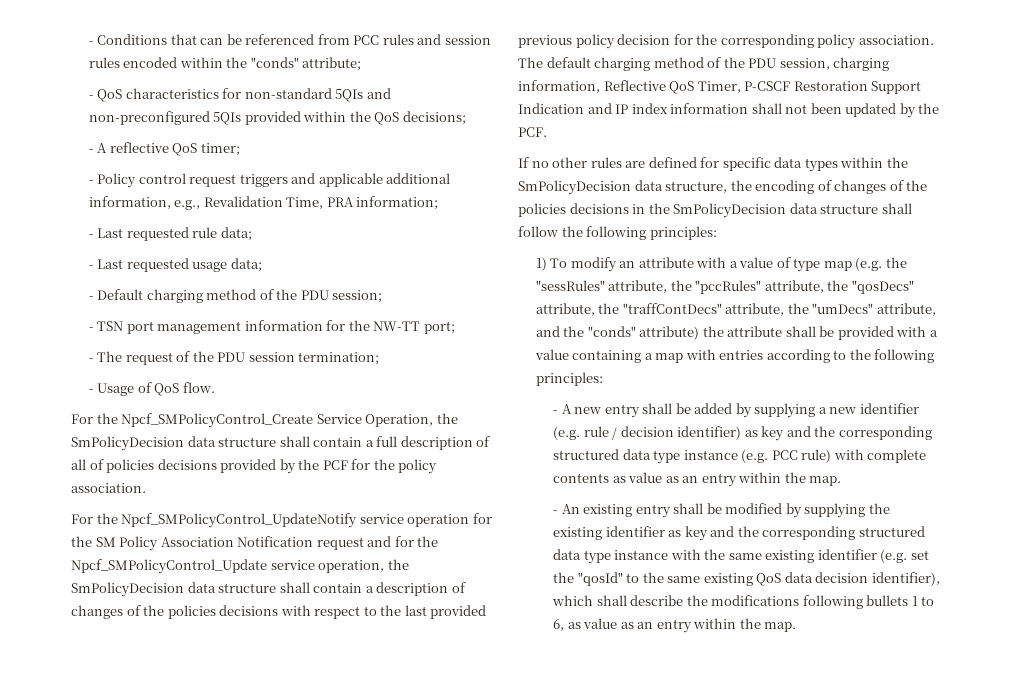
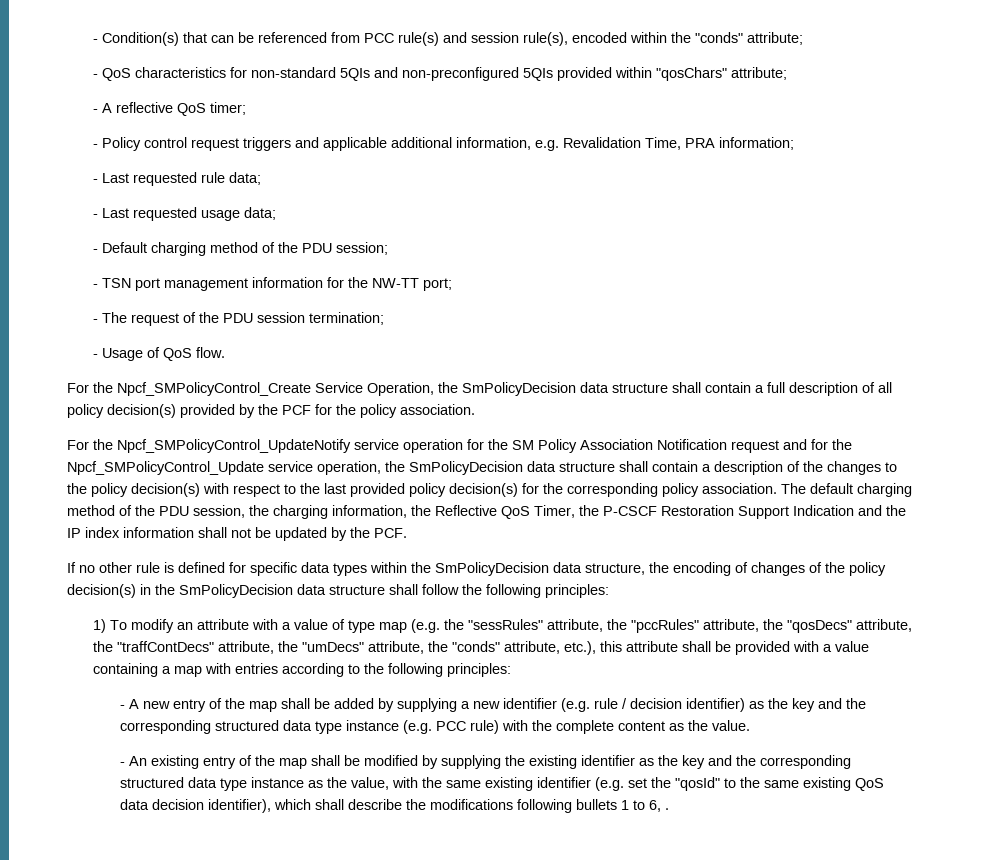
- - Conditions that can be referenced from PCC rules and session rules encoded within the "conds" attribute;
+ - Condition(s) that can be referenced from PCC rule(s) and session rule(s), encoded within the "conds" attribute;
- - QoS characteristics for non-standard 5QIs and non-preconfigured 5QIs provided within the QoS decisions;
+ - QoS characteristics for non-standard 5QIs and non-preconfigured 5QIs provided within "qosChars" attribute;
- - Policy control request triggers and applicable additional information, e.g., Revalidation Time, PRA information;
+ - Policy control request triggers and applicable additional information, e.g. Revalidation Time, PRA information;
- For the Npcf_SMPolicyControl_Create Service Operation, the SmPolicyDecision data structure shall contain a full description of all of policies decisions provided by the PCF for the policy association.
+ For the Npcf_SMPolicyControl_Create Service Operation, the SmPolicyDecision data structure shall contain a full description of all policy decision(s) provided by the PCF for the policy association.
- For the Npcf_SMPolicyControl_UpdateNotify service operation for the SM Policy Association Notification request and for the Npcf_SMPolicyControl_Update service operation, the SmPolicyDecision data structure shall contain a description of changes of the policies decisions with respect to the last provided previous policy decision for the corresponding policy association.
+ For the Npcf_SMPolicyControl_UpdateNotify service operation for the SM Policy Association Notification request and for the Npcf_SMPolicyControl_Update service operation, the SmPolicyDecision data structure shall contain a description of the changes to the policy decision(s) with respect to the last provided policy decision(s) for the corresponding policy association.
- The default charging method of the PDU session, charging information, Reflective QoS Timer, P-CSCF Restoration Support Indication and IP index information shall not been updated by the PCF.
+ The default charging method of the PDU session, the charging information, the Reflective QoS Timer, the P-CSCF Restoration Support Indication and the IP index information shall not be updated by the PCF.
- If no other rules are defined for specific data types within the SmPolicyDecision data structure, the encoding of changes of the policies decisions in the SmPolicyDecision data structure shall follow the following principles:
+ If no other rule is defined for specific data types within the SmPolicyDecision data structure, the encoding of changes of the policy decision(s) in the SmPolicyDecision data structure shall follow the following principles:
- 1) To modify an attribute with a value of type map (e.g. the "sessRules" attribute, the "pccRules" attribute, the "qosDecs" attribute, the "traffContDecs" attribute, the "umDecs" attribute, and the "conds" attribute) the attribute shall be provided with a value containing a map with entries according to the following principles:
+ 1) To modify an attribute with a value of type map (e.g. the "sessRules" attribute, the "pccRules" attribute, the "qosDecs" attribute, the "traffContDecs" attribute, the "umDecs" attribute, the "conds" attribute, etc.), this attribute shall be provided with a value containing a map with entries according to the following principles:
- - A new entry shall be added by supplying a new identifier (e.g. rule / decision identifier) as key and the corresponding structured data type instance (e.g. PCC rule) with complete contents as value as an entry within the map.
+ - A new entry of the map shall be added by supplying a new identifier (e.g. rule / decision identifier) as the key and the corresponding structured data type instance (e.g. PCC rule) with the complete content as the value.
- - An existing entry shall be modified by supplying the existing identifier as key and the corresponding structured data type instance with the same existing identifier (e.g. set the "qosId" to the same existing QoS data decision identifier), which shall describe the modifications following bullets 1 to 6, as value as an entry within the map.
+ - An existing entry of the map shall be modified by supplying the existing identifier as the key and the corresponding structured data type instance as the value, with the same existing identifier (e.g. set the "qosId" to the same existing QoS data decision identifier), which shall describe the modifications following bullets 1 to 6, .

